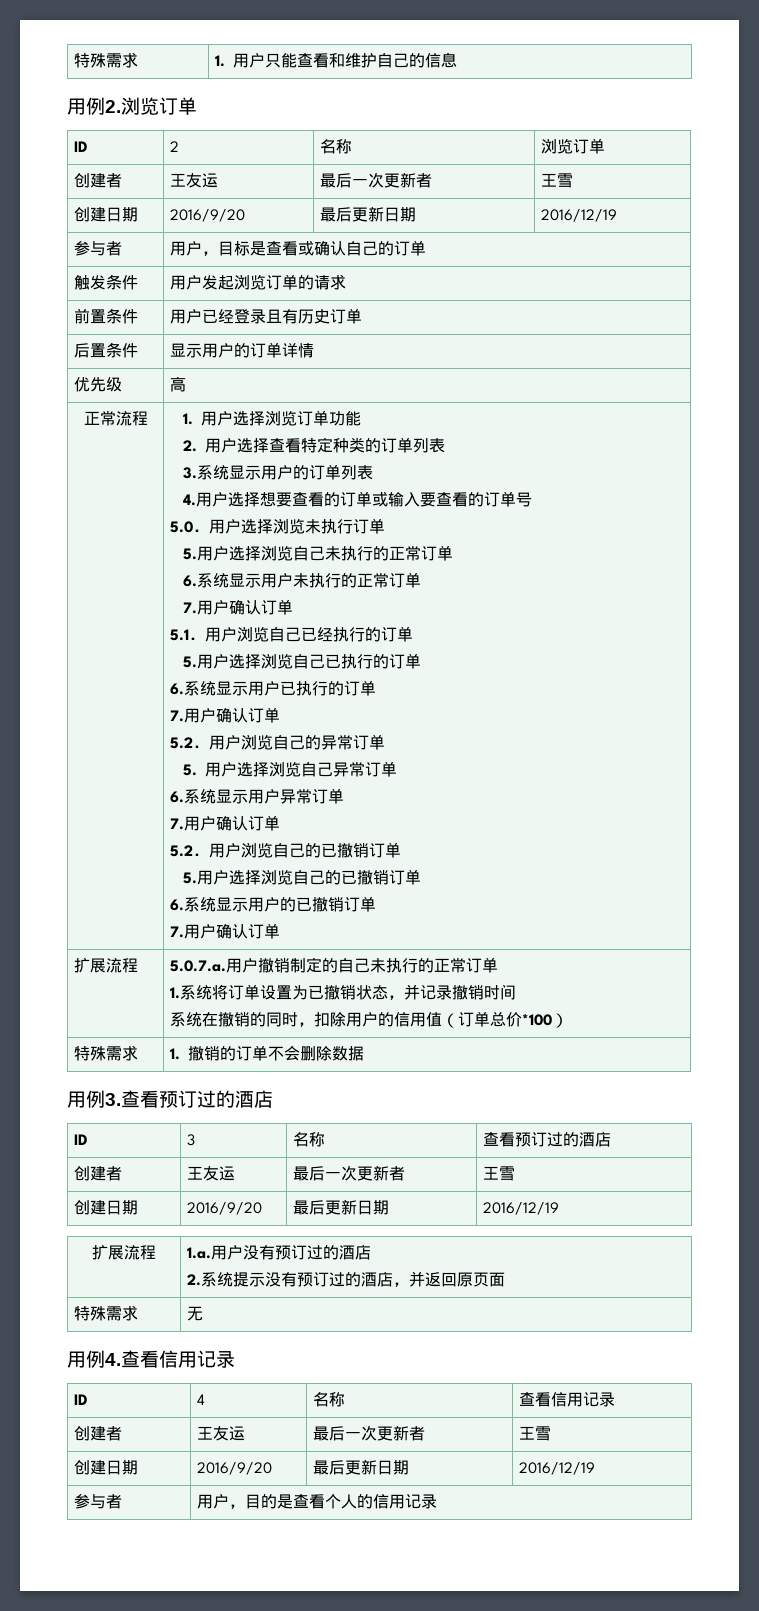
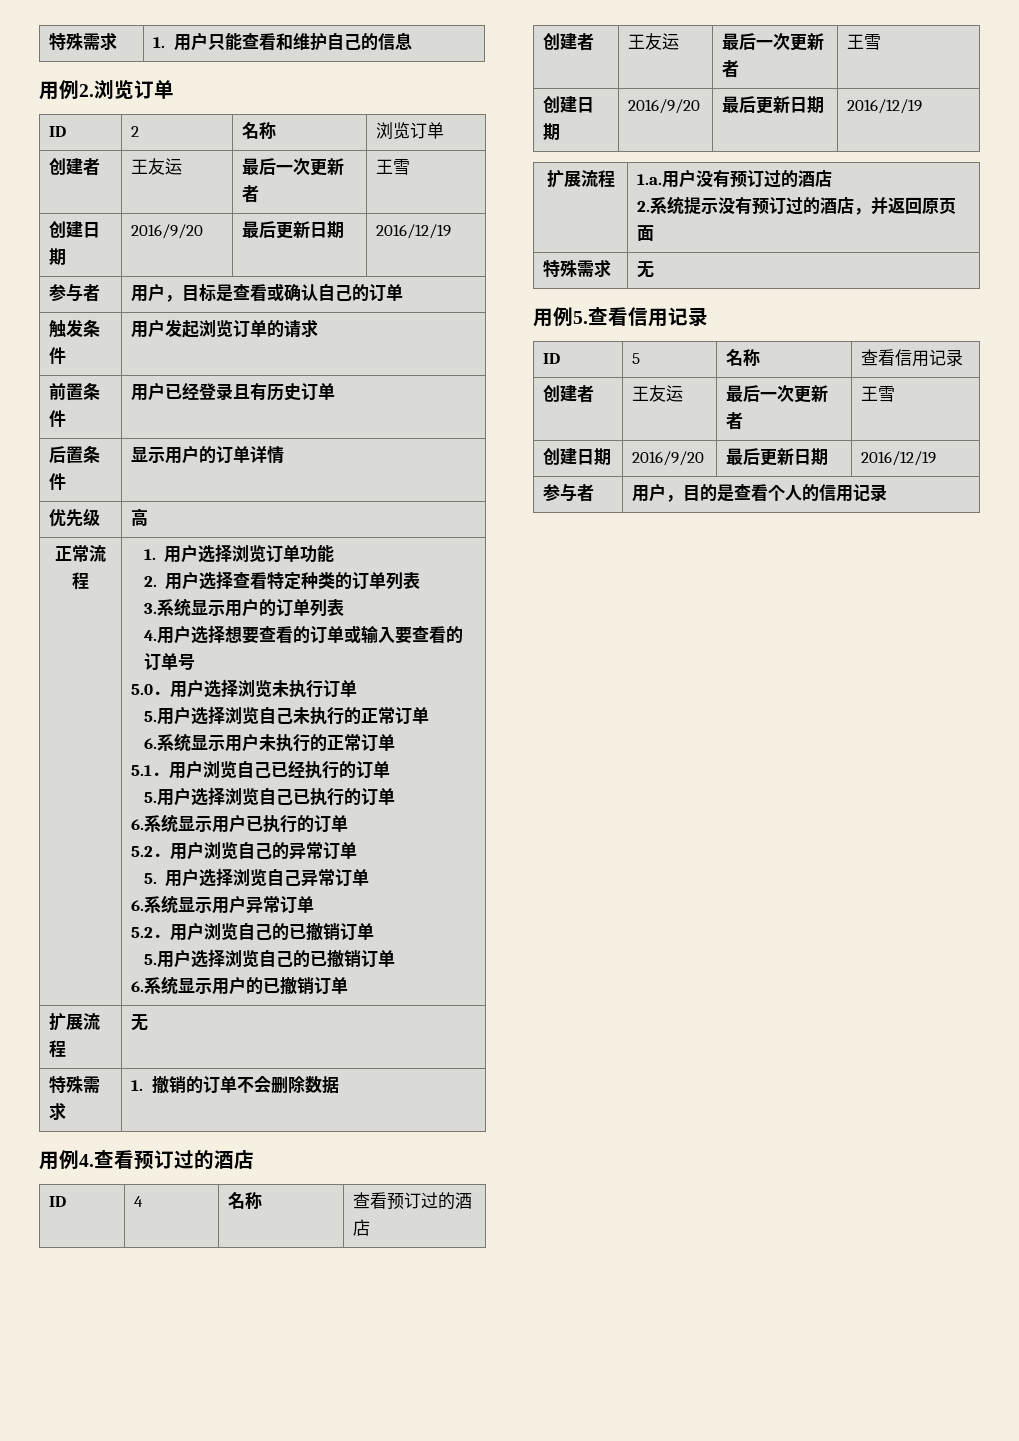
  6.系统显示用户未执行的正常订单
- 7.用户确认订单
  6.系统显示用户已执行的订单
- 7.用户确认订单
  6.系统显示用户异常订单
- 7.用户确认订单
  6.系统显示用户的已撤销订单
- 7.用户确认订单
- 扩展流程 | 5.0.7.a.用户撤销制定的自己未执行的正常订单
- 1.系统将订单设置为已撤销状态，并记录撤销时间
- 系统在撤销的同时，扣除用户的信用值（订单总价*100）
+ 扩展流程 | 无
- 用例3.查看预订过的酒店
+ 用例4.查看预订过的酒店
- ID | 3 | 名称 | 查看预订过的酒店
+ ID | 4 | 名称 | 查看预订过的酒店
- 用例4.查看信用记录
+ 用例5.查看信用记录
- ID | 4 | 名称 | 查看信用记录
+ ID | 5 | 名称 | 查看信用记录

